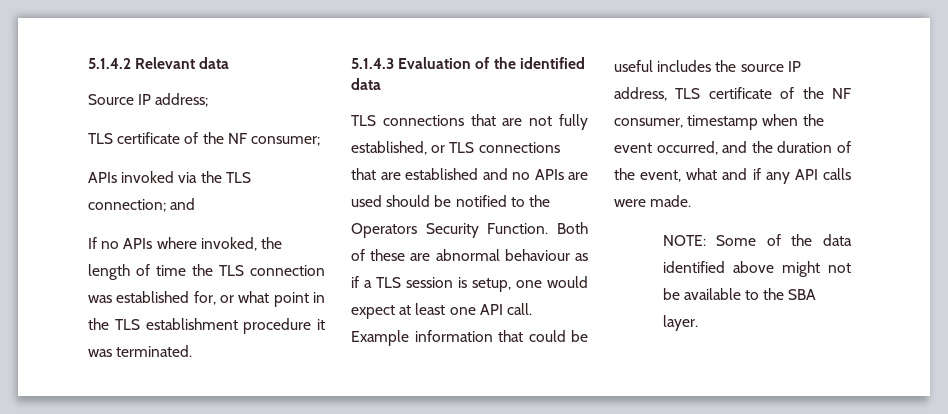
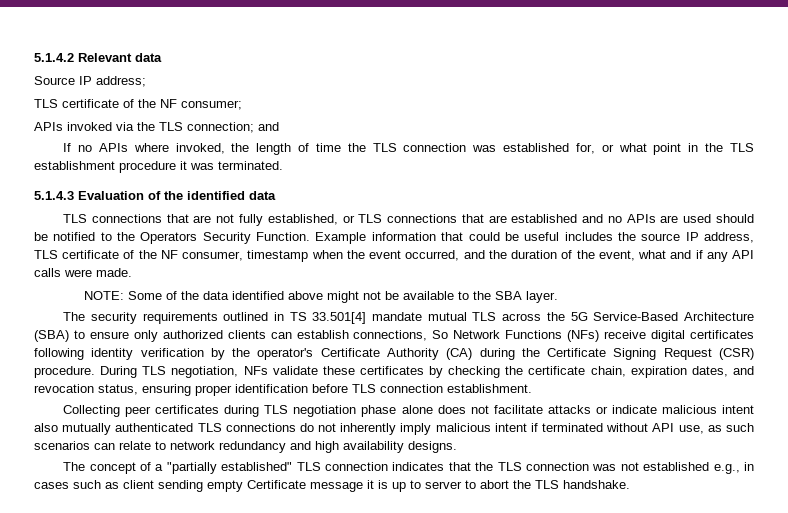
- Both of these are abnormal behaviour as if a TLS session is setup, one would expect at least one API call.
+ The security requirements outlined in TS 33.501[4] mandate mutual TLS across the 5G Service-Based Architecture (SBA) to ensure only authorized clients can establish connections, So Network Functions (NFs) receive digital certificates following identity verification by the operator's Certificate Authority (CA) during the Certificate Signing Request (CSR) procedure. During TLS negotiation, NFs validate these certificates by checking the certificate chain, expiration dates, and revocation status, ensuring proper identification before TLS connection establishment.
+ Collecting peer certificates during TLS negotiation phase alone does not facilitate attacks or indicate malicious intent also mutually authenticated TLS connections do not inherently imply malicious intent if terminated without API use, as such scenarios can relate to network redundancy and high availability designs.
+ The concept of a "partially established" TLS connection indicates that the TLS connection was not established e.g., in cases such as client sending empty Certificate message it is up to server to abort the TLS handshake.

